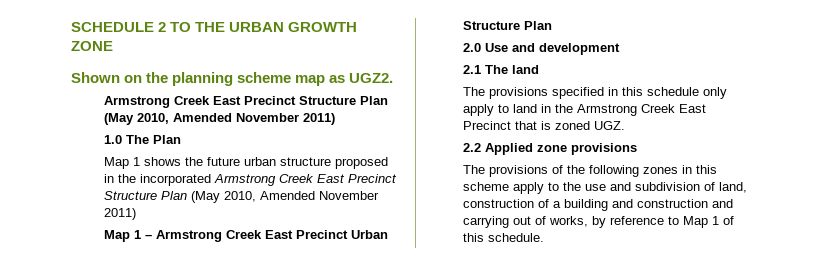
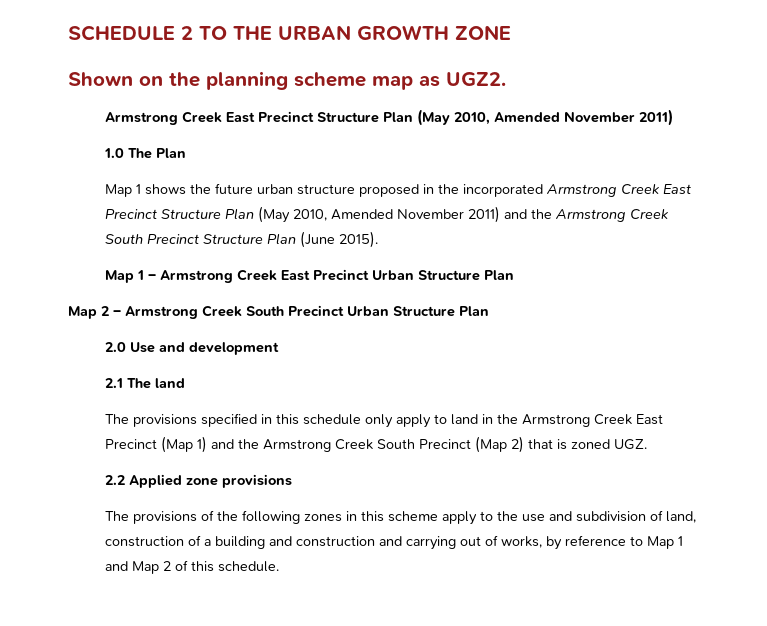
- Map 1 shows the future urban structure proposed in the incorporated Armstrong Creek East Precinct Structure Plan (May 2010, Amended November 2011)
+ Map 1 shows the future urban structure proposed in the incorporated Armstrong Creek East Precinct Structure Plan (May 2010, Amended November 2011) and the Armstrong Creek South Precinct Structure Plan (June 2015).
+ Map 2 – Armstrong Creek South Precinct Urban Structure Plan
- The provisions specified in this schedule only apply to land in the Armstrong Creek East Precinct that is zoned UGZ.
+ The provisions specified in this schedule only apply to land in the Armstrong Creek East Precinct (Map 1) and the Armstrong Creek South Precinct (Map 2) that is zoned UGZ.
- The provisions of the following zones in this scheme apply to the use and subdivision of land, construction of a building and construction and carrying out of works, by reference to Map 1 of this schedule.
+ The provisions of the following zones in this scheme apply to the use and subdivision of land, construction of a building and construction and carrying out of works, by reference to Map 1 and Map 2 of this schedule.

